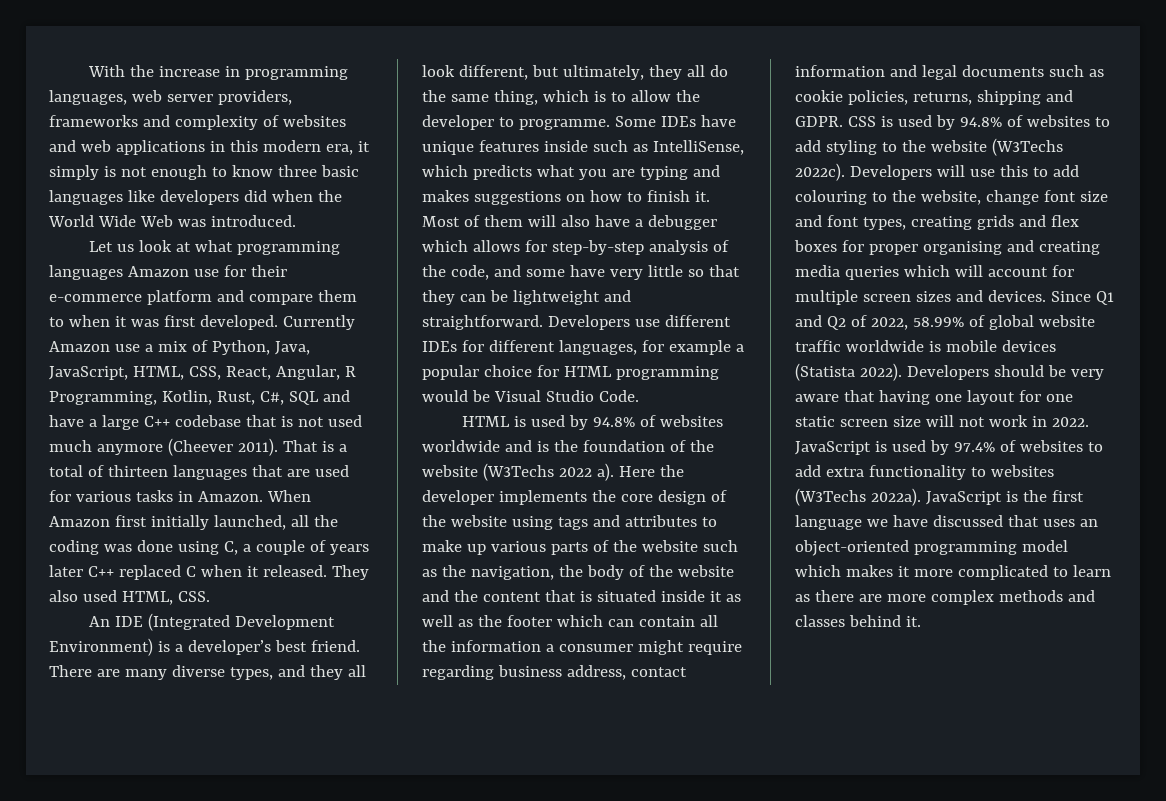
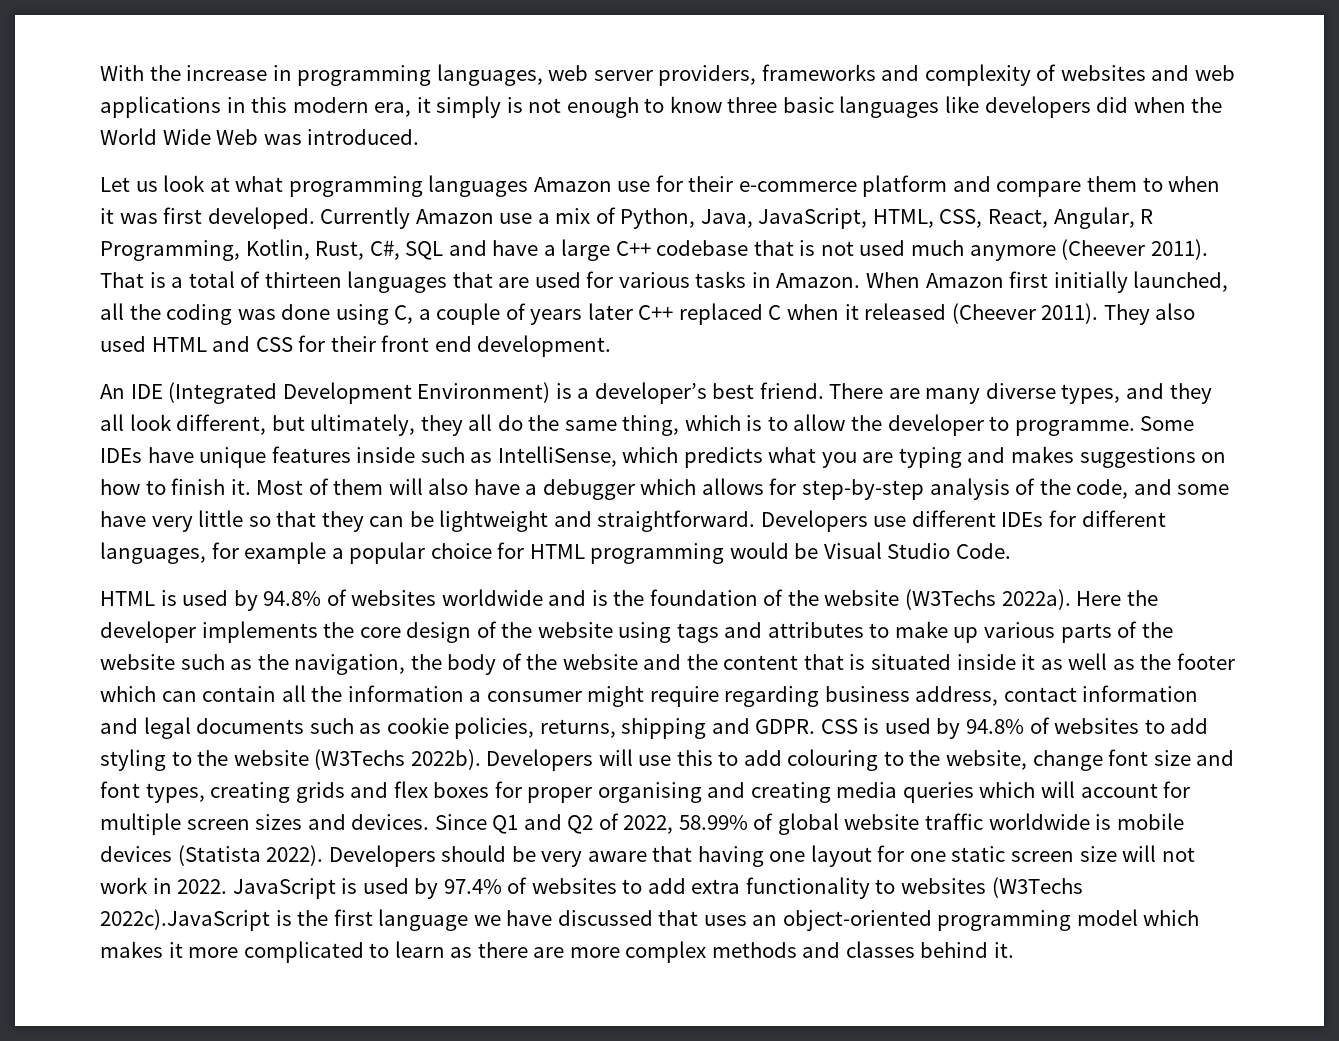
- When Amazon first initially launched, all the coding was done using C, a couple of years later C++ replaced C when it released. They also used HTML, CSS.
+ When Amazon first initially launched, all the coding was done using C, a couple of years later C++ replaced C when it released (Cheever 2011). They also used HTML and CSS for their front end development.
- HTML is used by 94.8% of websites worldwide and is the foundation of the website (W3Techs 2022 a).
+ HTML is used by 94.8% of websites worldwide and is the foundation of the website (W3Techs 2022a).
- CSS is used by 94.8% of websites to add styling to the website (W3Techs 2022c).
+ CSS is used by 94.8% of websites to add styling to the website (W3Techs 2022b).
- JavaScript is used by 97.4% of websites to add extra functionality to websites (W3Techs 2022a). JavaScript is the first language we have discussed that uses an object-oriented programming model which makes it more complicated to learn as there are more complex methods and classes behind it.
+ JavaScript is used by 97.4% of websites to add extra functionality to websites (W3Techs 2022c).JavaScript is the first language we have discussed that uses an object-oriented programming model which makes it more complicated to learn as there are more complex methods and classes behind it.

